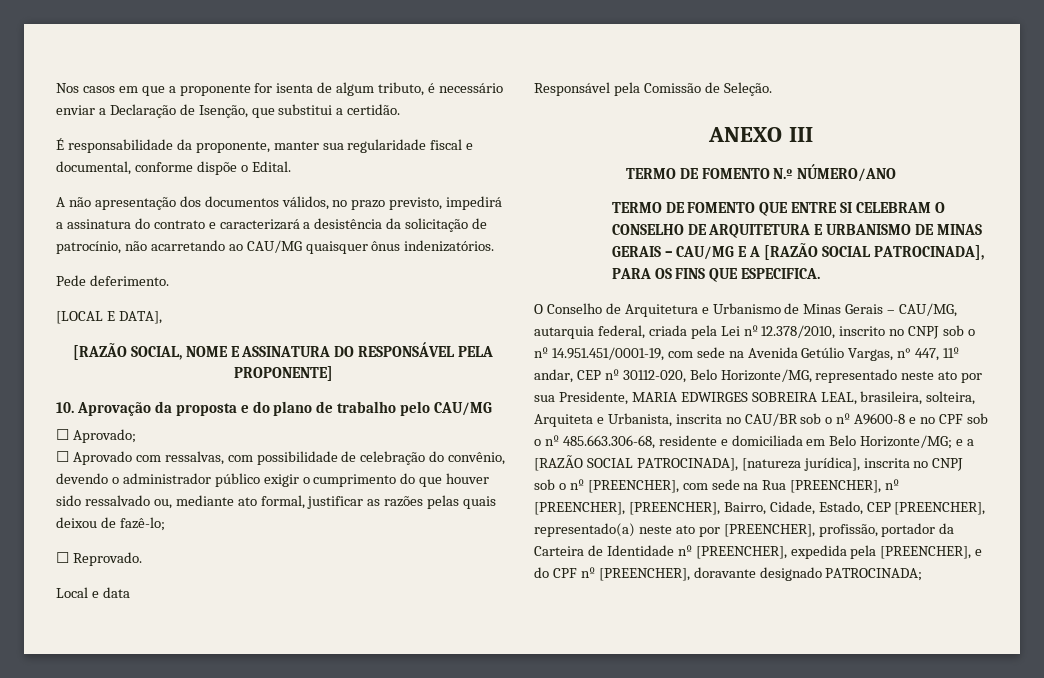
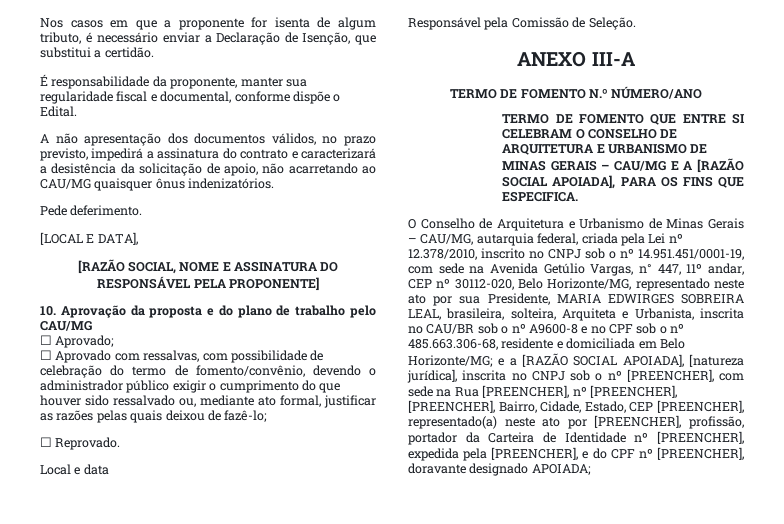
- A não apresentação dos documentos válidos, no prazo previsto, impedirá a assinatura do contrato e caracterizará a desistência da solicitação de patrocínio, não acarretando ao CAU/MG quaisquer ônus indenizatórios.
+ A não apresentação dos documentos válidos, no prazo previsto, impedirá a assinatura do contrato e caracterizará a desistência da solicitação de apoio, não acarretando ao CAU/MG quaisquer ônus indenizatórios.
- ☐ Aprovado com ressalvas, com possibilidade de celebração do convênio, devendo o administrador público exigir o cumprimento do que houver sido ressalvado ou, mediante ato formal, justificar as razões pelas quais deixou de fazê-lo;
+ ☐ Aprovado com ressalvas, com possibilidade de celebração do termo de fomento/convênio, devendo o administrador público exigir o cumprimento do que houver sido ressalvado ou, mediante ato formal, justificar as razões pelas quais deixou de fazê-lo;
- ANEXO III
+ ANEXO III-A
- TERMO DE FOMENTO QUE ENTRE SI CELEBRAM O CONSELHO DE ARQUITETURA E URBANISMO DE MINAS GERAIS – CAU/MG E A [RAZÃO SOCIAL PATROCINADA], PARA OS FINS QUE ESPECIFICA.
+ TERMO DE FOMENTO QUE ENTRE SI CELEBRAM O CONSELHO DE ARQUITETURA E URBANISMO DE MINAS GERAIS – CAU/MG E A [RAZÃO SOCIAL APOIADA], PARA OS FINS QUE ESPECIFICA.
- e a [RAZÃO SOCIAL PATROCINADA], [natureza jurídica], inscrita no CNPJ sob o nº [PREENCHER], com sede na Rua [PREENCHER], nº [PREENCHER], [PREENCHER], Bairro, Cidade, Estado, CEP [PREENCHER], representado(a) neste ato por [PREENCHER], profissão, portador da Carteira de Identidade nº [PREENCHER], expedida pela [PREENCHER], e do CPF nº [PREENCHER], doravante designado PATROCINADA;
+ e a [RAZÃO SOCIAL APOIADA], [natureza jurídica], inscrita no CNPJ sob o nº [PREENCHER], com sede na Rua [PREENCHER], nº [PREENCHER], [PREENCHER], Bairro, Cidade, Estado, CEP [PREENCHER], representado(a) neste ato por [PREENCHER], profissão, portador da Carteira de Identidade nº [PREENCHER], expedida pela [PREENCHER], e do CPF nº [PREENCHER], doravante designado APOIADA;

